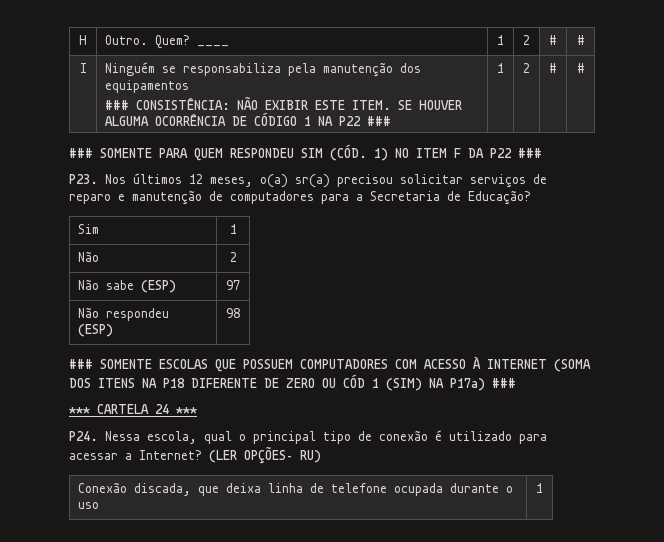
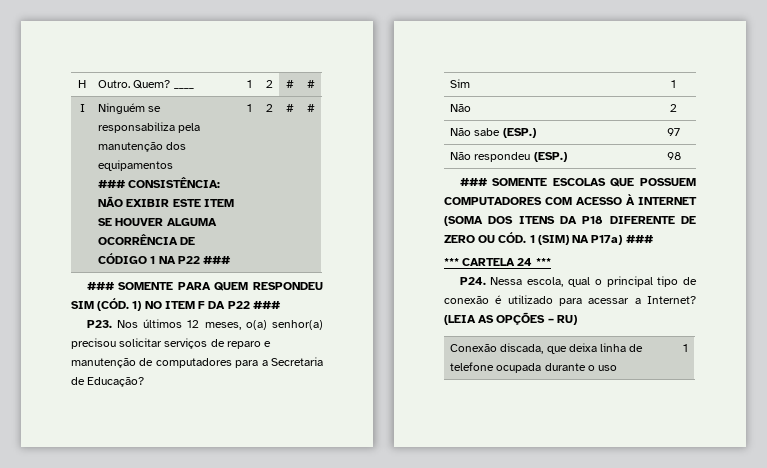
  I | Ninguém se responsabiliza pela manutenção dos equipamentos
- ### CONSISTÊNCIA: NÃO EXIBIR ESTE ITEM. SE HOUVER ALGUMA OCORRÊNCIA DE CÓDIGO 1 NA P22 ### | 1 | 2 | # | #
+ ### CONSISTÊNCIA: NÃO EXIBIR ESTE ITEM SE HOUVER ALGUMA OCORRÊNCIA DE CÓDIGO 1 NA P22 ### | 1 | 2 | # | #
- P23. Nos últimos 12 meses, o(a) sr(a) precisou solicitar serviços de reparo e manutenção de computadores para a Secretaria de Educação?
+ P23. Nos últimos 12 meses, o(a) senhor(a) precisou solicitar serviços de reparo e manutenção de computadores para a Secretaria de Educação?
- Não sabe (ESP) | 97
+ Não sabe (ESP.) | 97
- Não respondeu (ESP) | 98
+ Não respondeu (ESP.) | 98
- ### SOMENTE ESCOLAS QUE POSSUEM COMPUTADORES COM ACESSO À INTERNET (SOMA DOS ITENS NA P18 DIFERENTE DE ZERO OU CÓD 1 (SIM) NA P17a) ###
+ ### SOMENTE ESCOLAS QUE POSSUEM COMPUTADORES COM ACESSO À INTERNET (SOMA DOS ITENS DA P18 DIFERENTE DE ZERO OU CÓD. 1 (SIM) NA P17a) ###
- (LER OPÇÕES– RU)
+ (LEIA AS OPÇÕES – RU)

